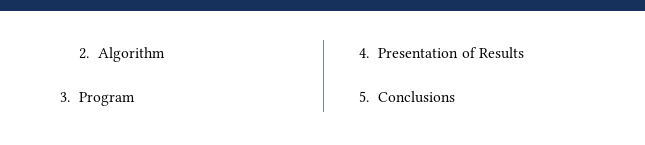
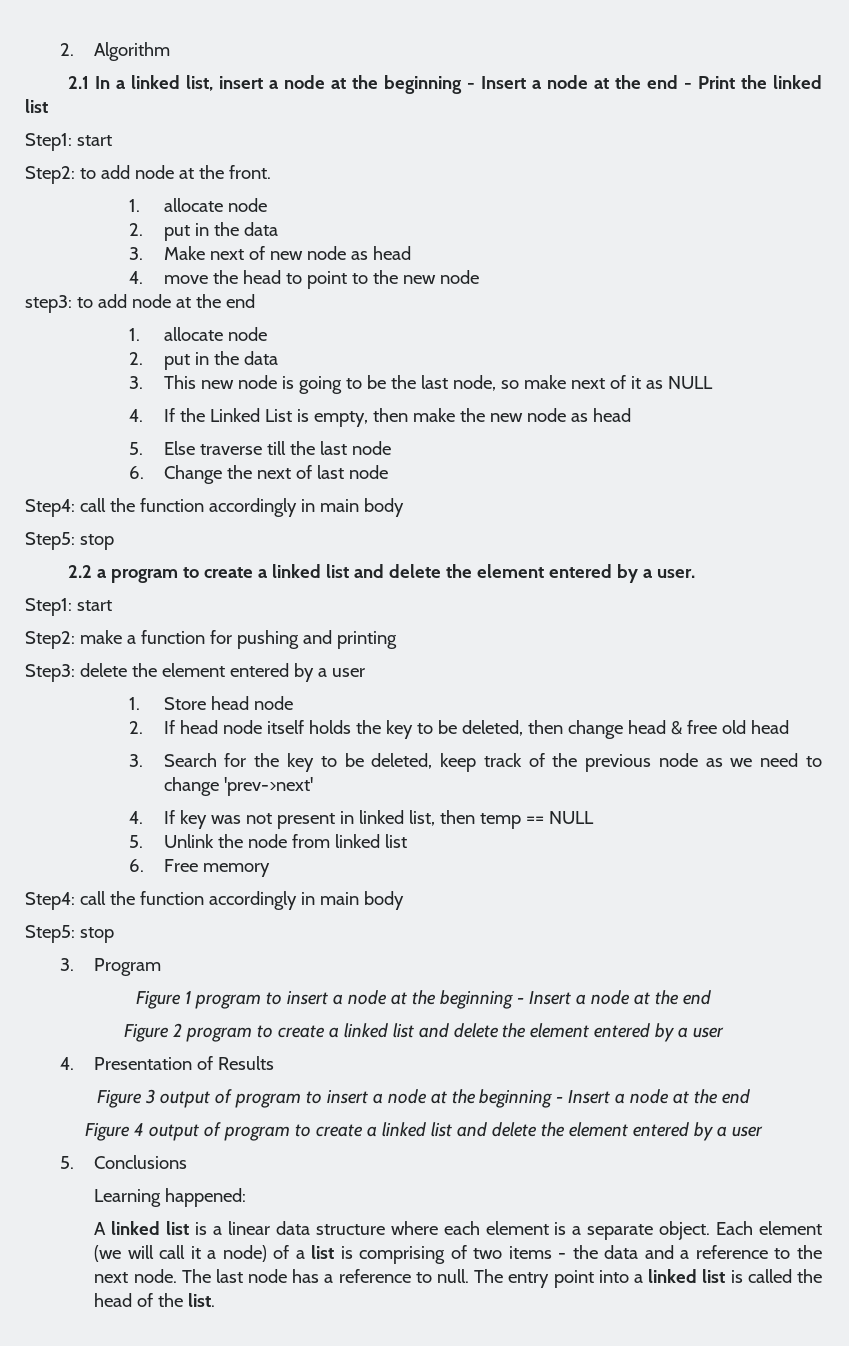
+ 2.1 In a linked list, insert a node at the beginning - Insert a node at the end - Print the linked list
+ Step1: start
+ Step2: to add node at the front.
+ 1. allocate node
+ 2. put in the data
+ 3. Make next of new node as head
+ 4. move the head to point to the new node
+ step3: to add node at the end
+ 1. allocate node
+ 2. put in the data
+ 3. This new node is going to be the last node, so make next of it as NULL
+ 4. If the Linked List is empty, then make the new node as head
+ 5. Else traverse till the last node
+ 6. Change the next of last node
+ Step4: call the function accordingly in main body
+ Step5: stop
+ 2.2 a program to create a linked list and delete the element entered by a user.
+ Step1: start
+ Step2: make a function for pushing and printing
+ Step3: delete the element entered by a user
+ 1. Store head node
+ 2. If head node itself holds the key to be deleted, then change head & free old head
+ 3. Search for the key to be deleted, keep track of the previous node as we need to change 'prev->next'
+ 4. If key was not present in linked list, then temp == NULL
+ 5. Unlink the node from linked list
+ 6. Free memory
+ Step4: call the function accordingly in main body
+ Step5: stop
  3. Program
+ Figure 1 program to insert a node at the beginning - Insert a node at the end
+ Figure 2 program to create a linked list and delete the element entered by a user
  4. Presentation of Results
+ Figure 3 output of program to insert a node at the beginning - Insert a node at the end
+ Figure 4 output of program to create a linked list and delete the element entered by a user
  5. Conclusions
+ Learning happened:
+ A linked list is a linear data structure where each element is a separate object. Each element (we will call it a node) of a list is comprising of two items - the data and a reference to the next node. The last node has a reference to null. The entry point into a linked list is called the head of the list.

